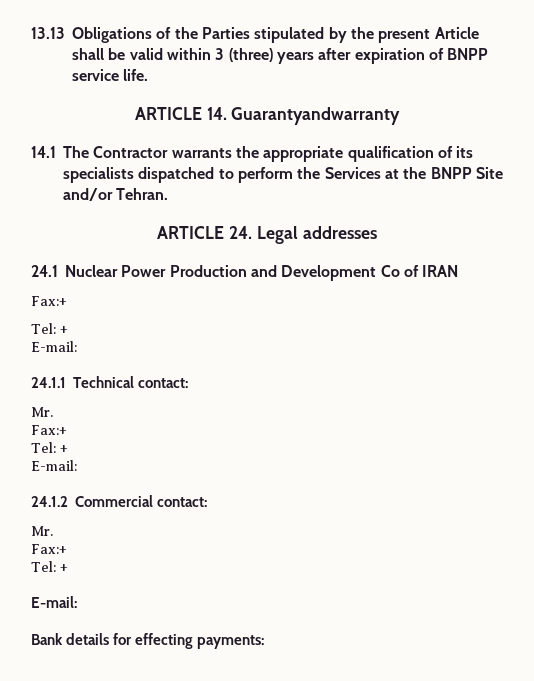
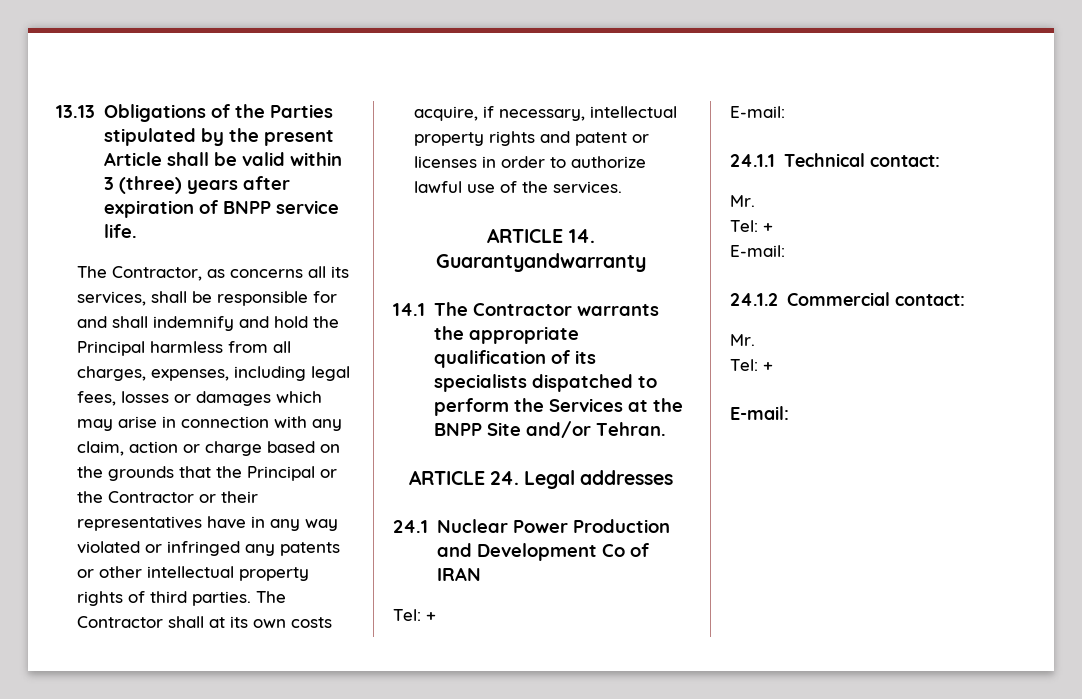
+ The Contractor, as concerns all its services, shall be responsible for and shall indemnify and hold the Principal harmless from all charges, expenses, including legal fees, losses or damages which may arise in connection with any claim, action or charge based on the grounds that the Principal or the Contractor or their representatives have in any way violated or infringed any patents or other intellectual property rights of third parties. The Contractor shall at its own costs acquire, if necessary, intellectual property rights and patent or licenses in order to authorize lawful use of the services.
  24.1 Nuclear Power Production and Development Co of IRAN
- Fax:+
  24.1.1 Technical contact:
  Mr.
- Fax:+
  24.1.2 Commercial contact:
  Mr.
- Fax:+
  Tel: +
  E-mail:
- Bank details for effecting payments:

